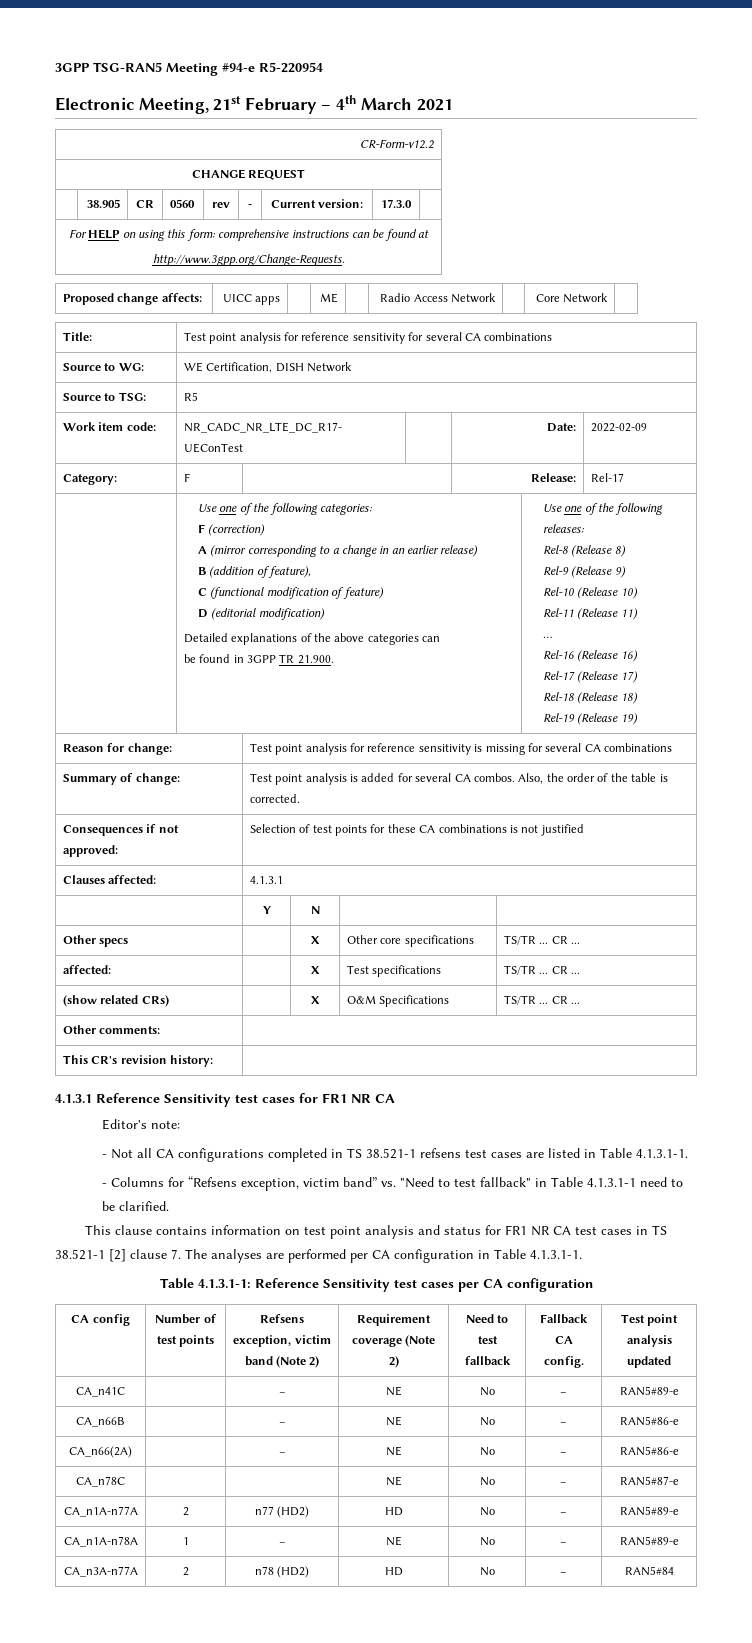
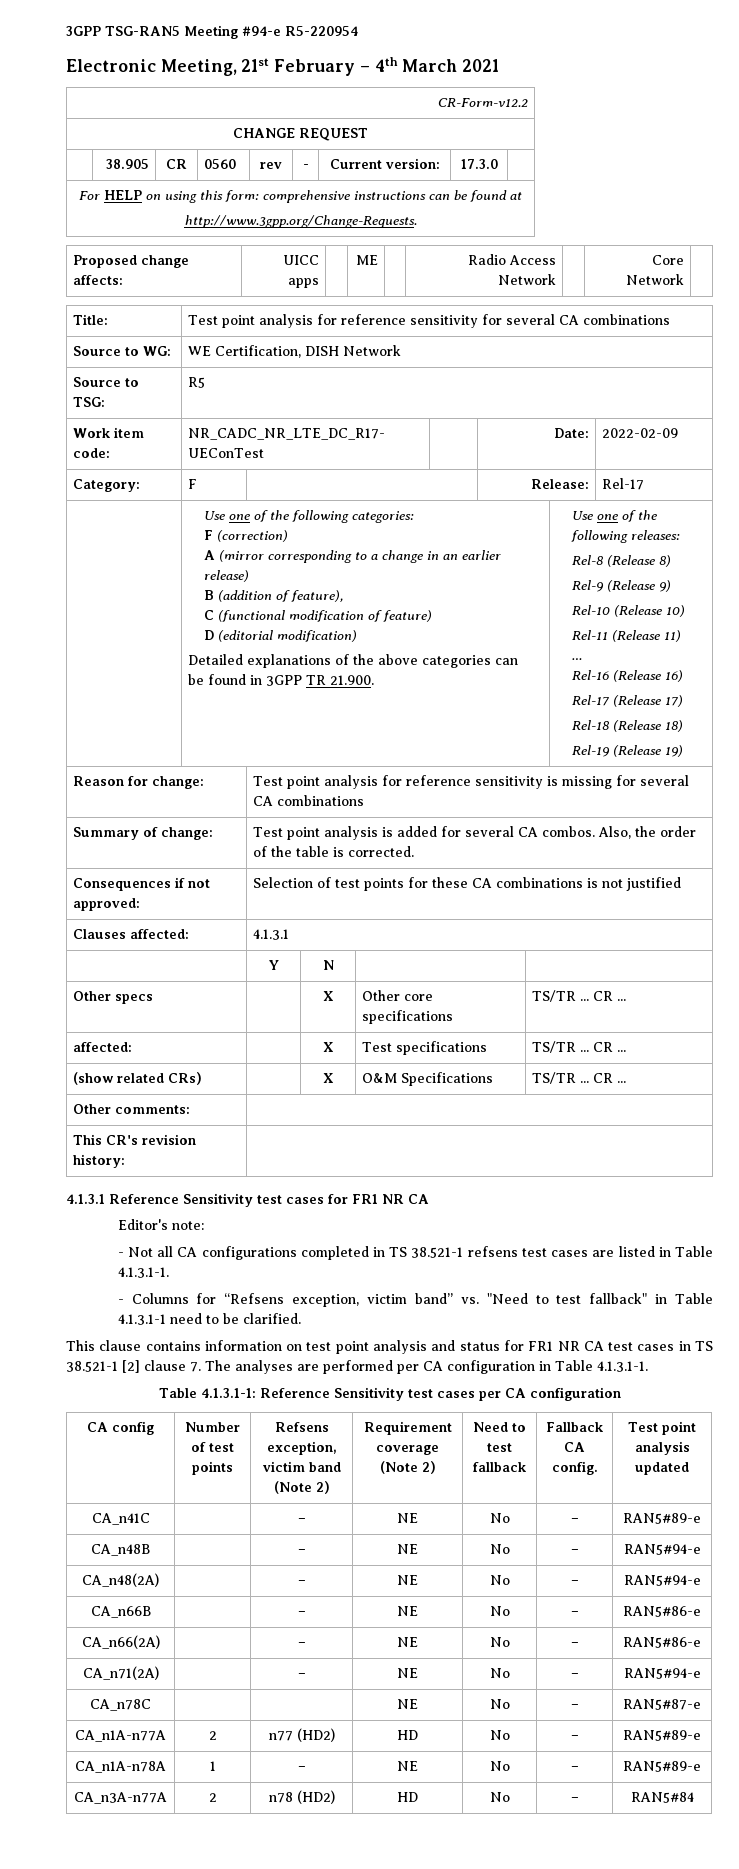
+ CA_n48B | | − | NE | No | − | RAN5#94-e
+ CA_n48(2A) | | − | NE | No | − | RAN5#94-e
+ CA_n71(2A) | | − | NE | No | − | RAN5#94-e

